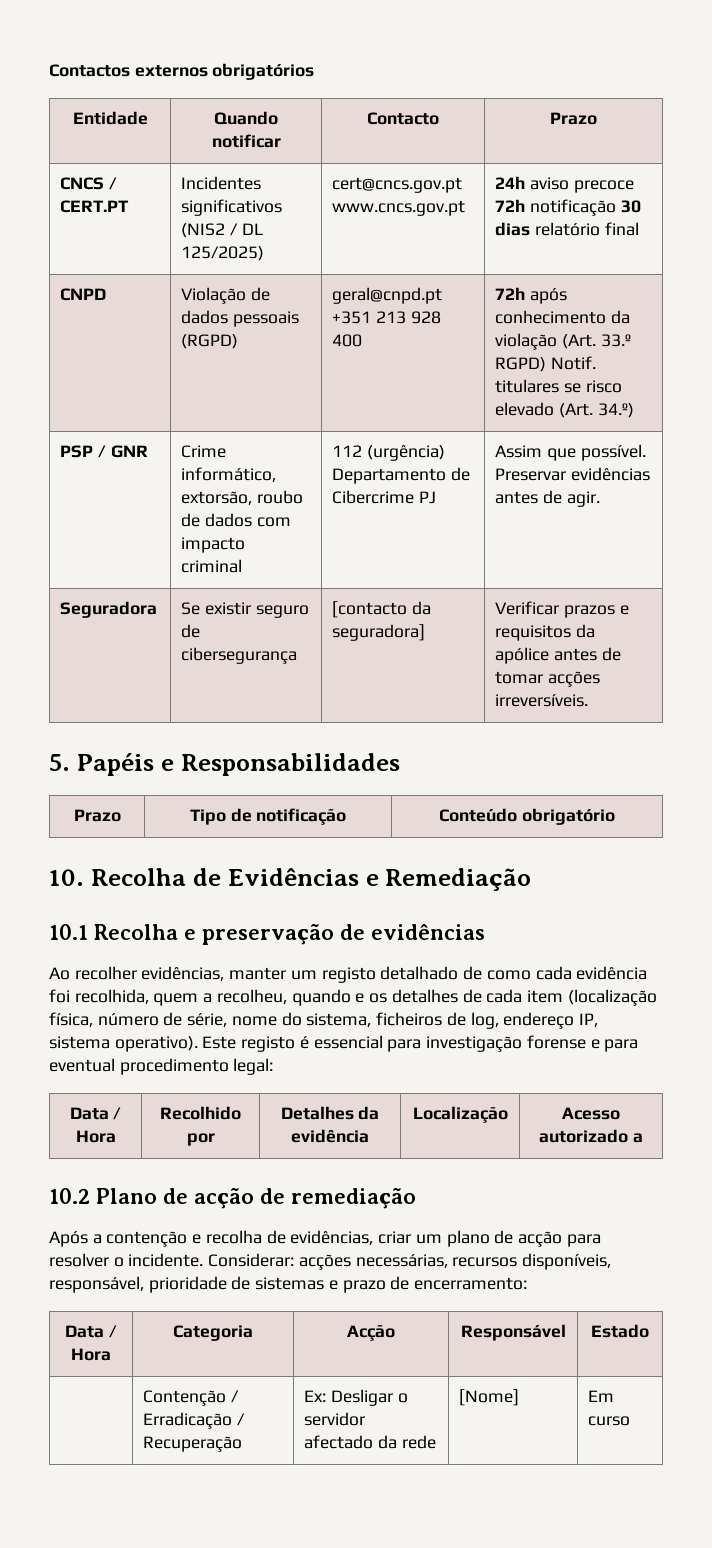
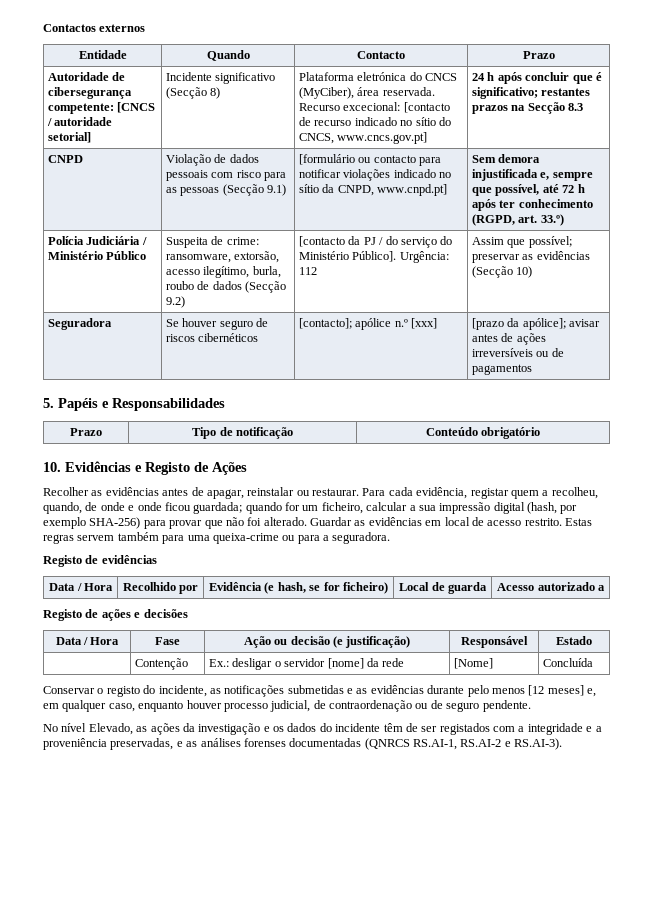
- Contactos externos obrigatórios
+ Contactos externos
- Entidade | Quando notificar | Contacto | Prazo
+ Entidade | Quando | Contacto | Prazo
- CNCS / CERT.PT | Incidentes significativos (NIS2 / DL 125/2025) | cert@cncs.gov.pt www.cncs.gov.pt | 24h aviso precoce 72h notificação 30 dias relatório final
+ Autoridade de cibersegurança competente: [CNCS / autoridade setorial] | Incidente significativo (Secção 8) | Plataforma eletrónica do CNCS (MyCiber), área reservada. Recurso excecional: [contacto de recurso indicado no sítio do CNCS, www.cncs.gov.pt] | 24 h após concluir que é significativo; restantes prazos na Secção 8.3
- CNPD | Violação de dados pessoais (RGPD) | geral@cnpd.pt +351 213 928 400 | 72h após conhecimento da violação (Art. 33.º RGPD) Notif. titulares se risco elevado (Art. 34.º)
- PSP / GNR | Crime informático, extorsão, roubo de dados com impacto criminal | 112 (urgência) Departamento de Cibercrime PJ | Assim que possível. Preservar evidências antes de agir.
+ CNPD | Violação de dados pessoais com risco para as pessoas (Secção 9.1) | [formulário ou contacto para notificar violações indicado no sítio da CNPD, www.cnpd.pt] | Sem demora injustificada e, sempre que possível, até 72 h após ter conhecimento (RGPD, art. 33.º)
+ Polícia Judiciária / Ministério Público | Suspeita de crime: ransomware, extorsão, acesso ilegítimo, burla, roubo de dados (Secção 9.2) | [contacto da PJ / do serviço do Ministério Público]. Urgência: 112 | Assim que possível; preservar as evidências (Secção 10)
- Seguradora | Se existir seguro de cibersegurança | [contacto da seguradora] | Verificar prazos e requisitos da apólice antes de tomar acções irreversíveis.
+ Seguradora | Se houver seguro de riscos cibernéticos | [contacto]; apólice n.º [xxx] | [prazo da apólice]; avisar antes de ações irreversíveis ou de pagamentos
- 10. Recolha de Evidências e Remediação
- 10.1 Recolha e preservação de evidências
- Ao recolher evidências, manter um registo detalhado de como cada evidência foi recolhida, quem a recolheu, quando e os detalhes de cada item (localização física, número de série, nome do sistema, ficheiros de log, endereço IP, sistema operativo). Este registo é essencial para investigação forense e para eventual procedimento legal:
+ 10. Evidências e Registo de Ações
+ Recolher as evidências antes de apagar, reinstalar ou restaurar. Para cada evidência, registar quem a recolheu, quando, de onde e onde ficou guardada; quando for um ficheiro, calcular a sua impressão digital (hash, por exemplo SHA-256) para provar que não foi alterado. Guardar as evidências em local de acesso restrito. Estas regras servem também para uma queixa-crime ou para a seguradora.
+ Registo de evidências
- Data / Hora | Recolhido por | Detalhes da evidência | Localização | Acesso autorizado a
- 10.2 Plano de acção de remediação
- Após a contenção e recolha de evidências, criar um plano de acção para resolver o incidente. Considerar: acções necessárias, recursos disponíveis, responsável, prioridade de sistemas e prazo de encerramento:
- Data / Hora | Categoria | Acção | Responsável | Estado
- | Contenção / Erradicação / Recuperação | Ex: Desligar o servidor afectado da rede | [Nome] | Em curso
+ Data / Hora | Recolhido por | Evidência (e hash, se for ficheiro) | Local de guarda | Acesso autorizado a
+ Registo de ações e decisões
+ Data / Hora | Fase | Ação ou decisão (e justificação) | Responsável | Estado
+ | Contenção | Ex.: desligar o servidor [nome] da rede | [Nome] | Concluída
+ Conservar o registo do incidente, as notificações submetidas e as evidências durante pelo menos [12 meses] e, em qualquer caso, enquanto houver processo judicial, de contraordenação ou de seguro pendente.
+ No nível Elevado, as ações da investigação e os dados do incidente têm de ser registados com a integridade e a proveniência preservadas, e as análises forenses documentadas (QNRCS RS.AI-1, RS.AI-2 e RS.AI-3).

